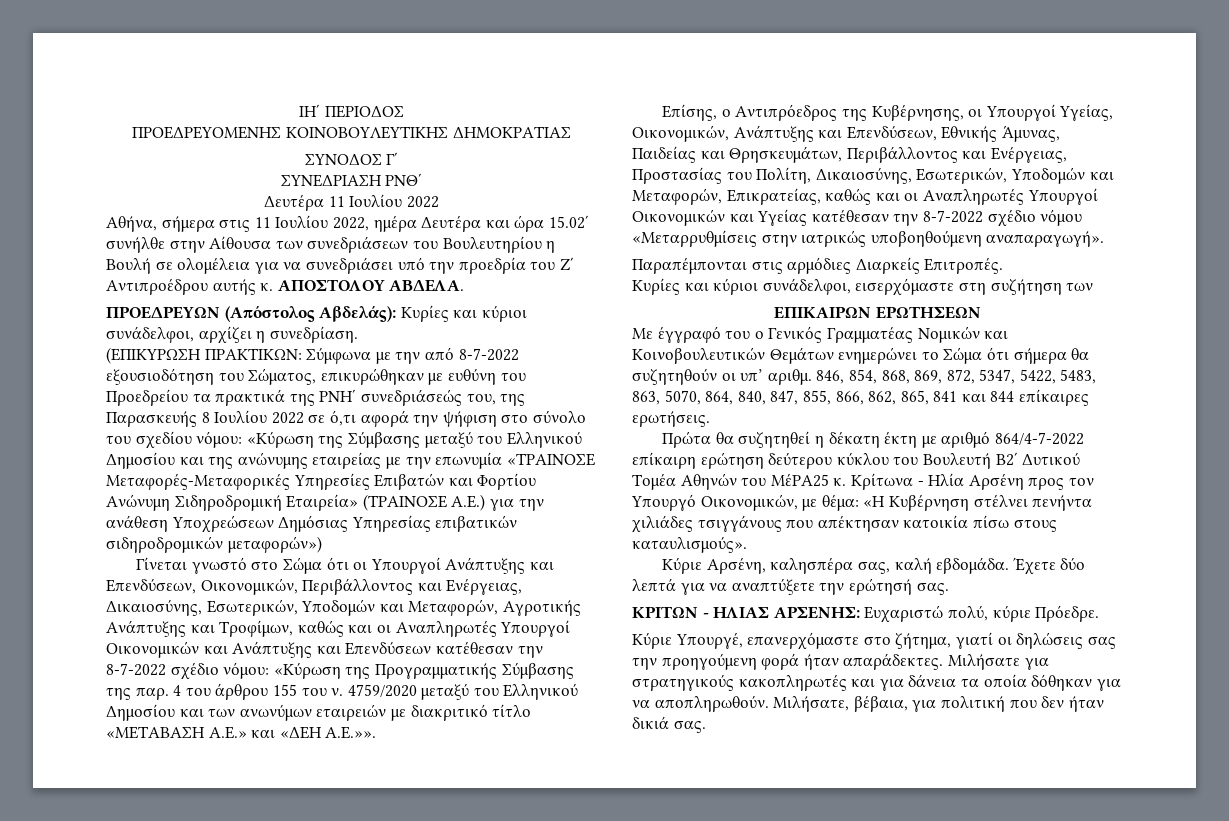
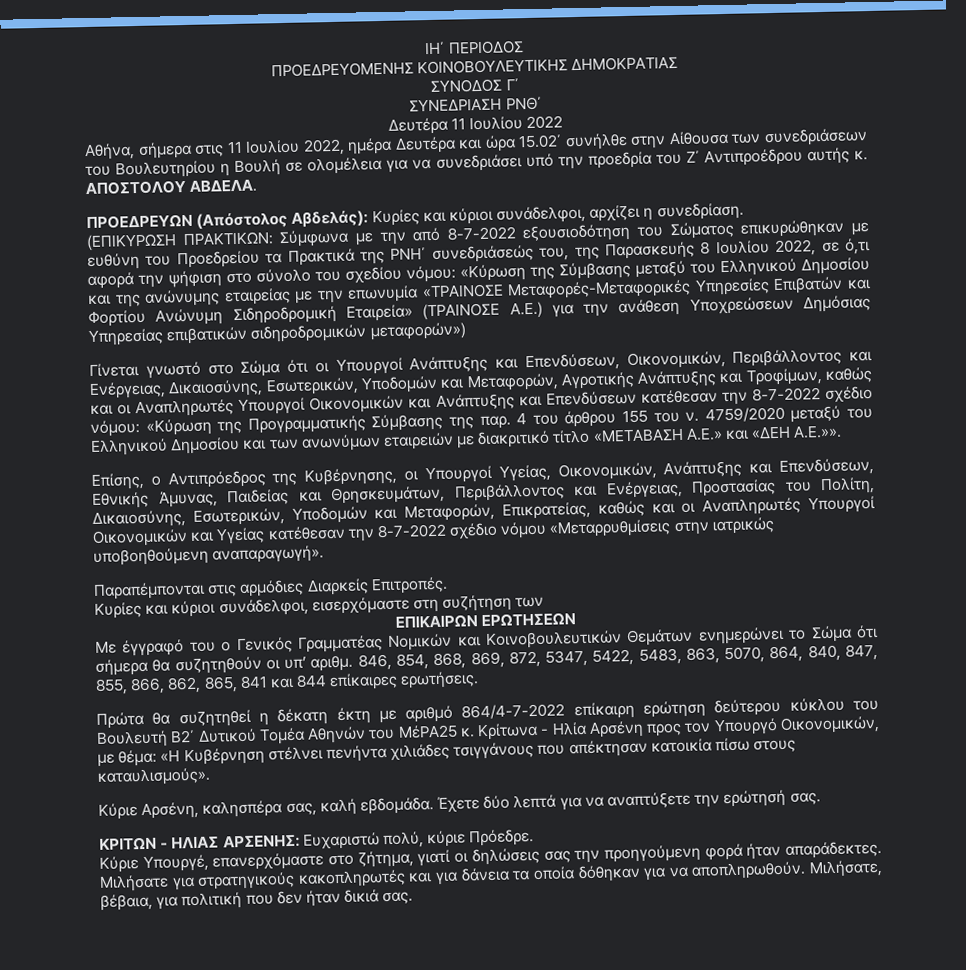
- Σύμφωνα με την από 8-7-2022 εξουσιοδότηση του Σώματος, επικυρώθηκαν με ευθύνη του Προεδρείου τα πρακτικά της ΡΝΗ΄ συνεδριάσεώς του, της Παρασκευής 8 Ιουλίου 2022 σε ό,τι αφορά την ψήφιση στο σύνολο του σχεδίου νόμου:
+ Σύμφωνα με την από 8-7-2022 εξουσιοδότηση του Σώματος επικυρώθηκαν με ευθύνη του Προεδρείου τα Πρακτικά της ΡΝΗ΄ συνεδριάσεώς του, της Παρασκευής 8 Ιουλίου 2022, σε ό,τι αφορά την ψήφιση στο σύνολο του σχεδίου νόμου:

